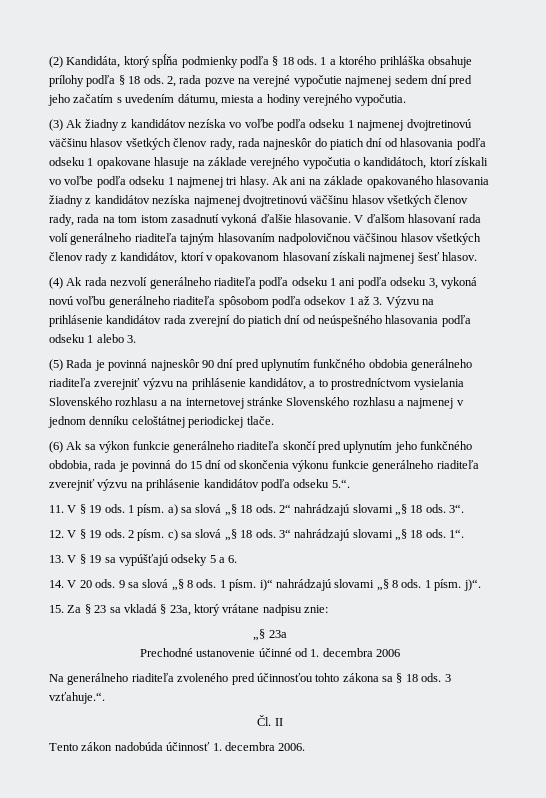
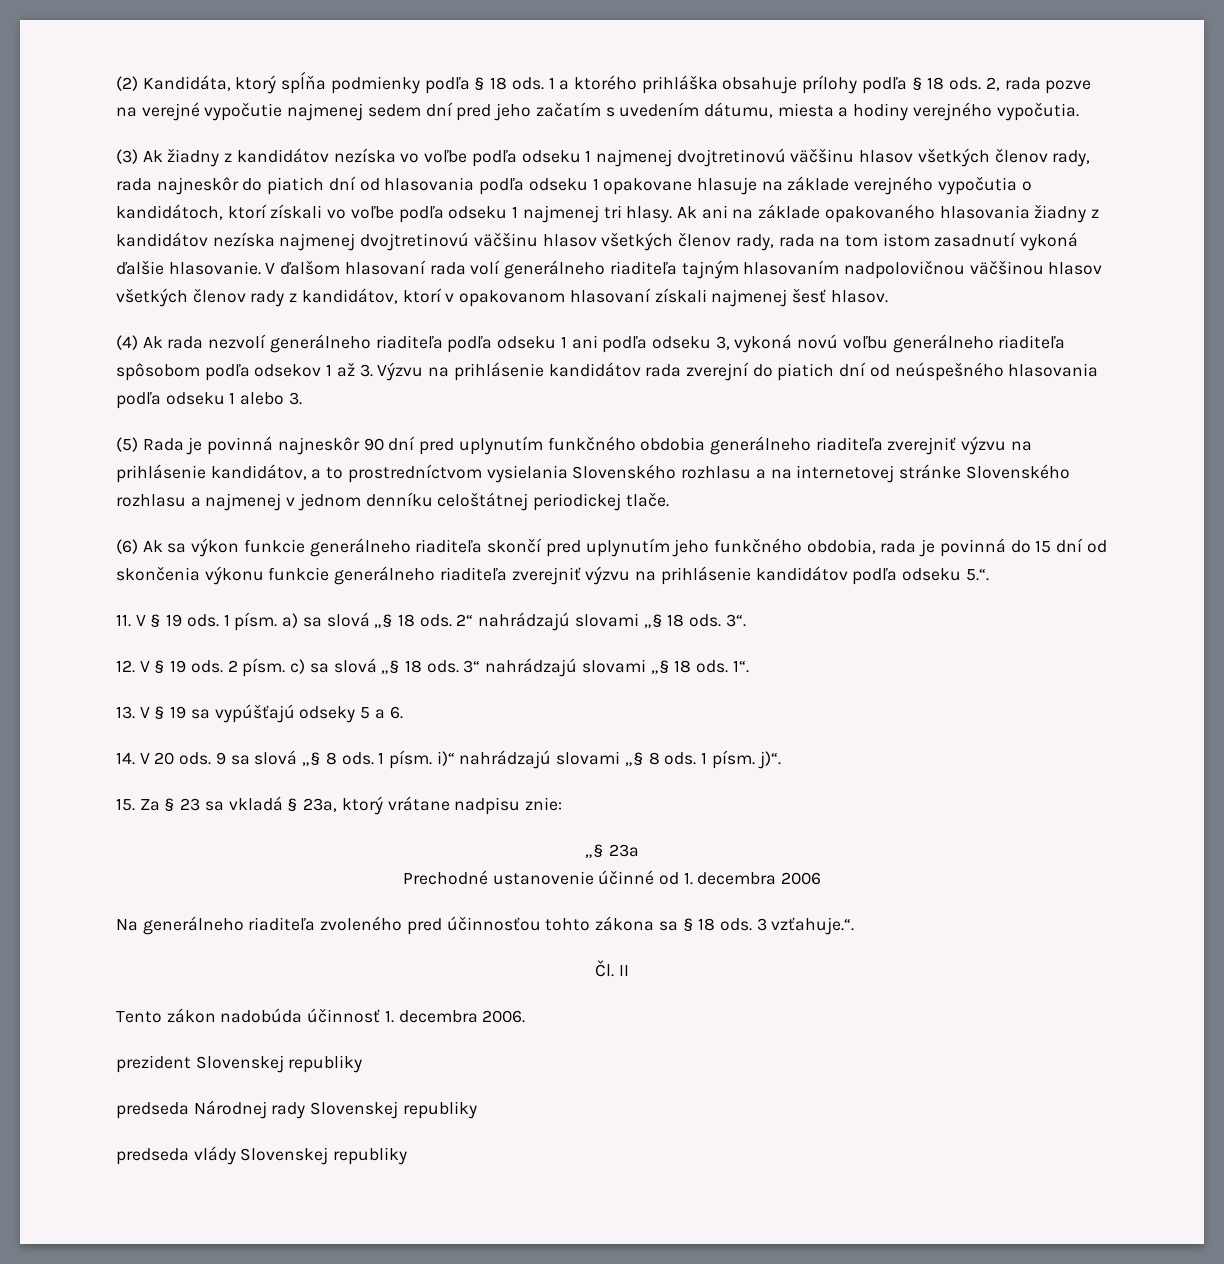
+ prezident Slovenskej republiky
+ predseda Národnej rady Slovenskej republiky
+ predseda vlády Slovenskej republiky

